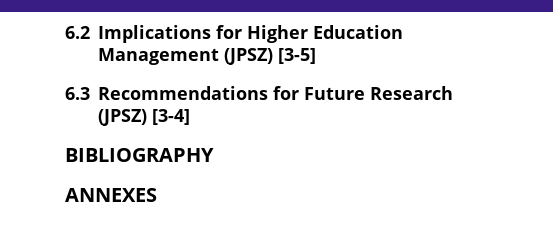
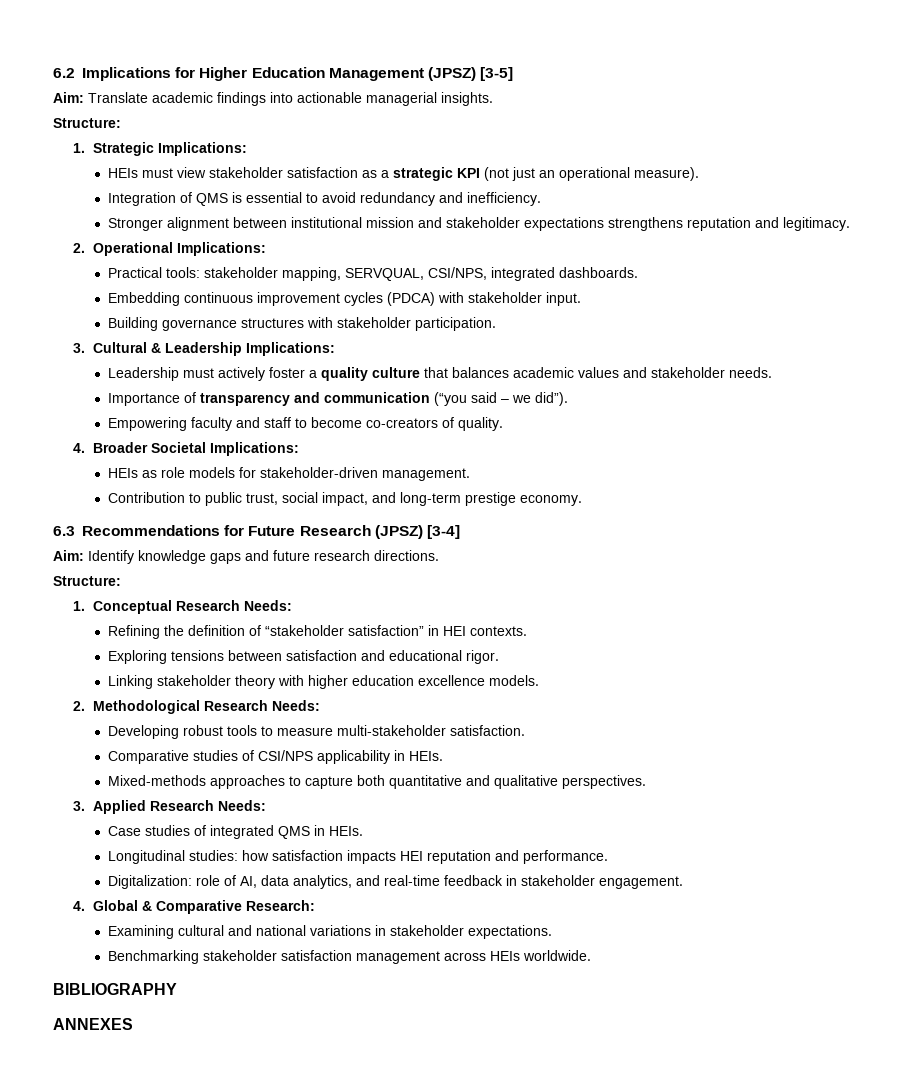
+ Aim: Translate academic findings into actionable managerial insights.
+ Structure:
+ 1. Strategic Implications:
+ HEIs must view stakeholder satisfaction as a strategic KPI (not just an operational measure).
+ Integration of QMS is essential to avoid redundancy and inefficiency.
+ Stronger alignment between institutional mission and stakeholder expectations strengthens reputation and legitimacy.
+ 2. Operational Implications:
+ Practical tools: stakeholder mapping, SERVQUAL, CSI/NPS, integrated dashboards.
+ Embedding continuous improvement cycles (PDCA) with stakeholder input.
+ Building governance structures with stakeholder participation.
+ 3. Cultural & Leadership Implications:
+ Leadership must actively foster a quality culture that balances academic values and stakeholder needs.
+ Importance of transparency and communication (“you said – we did”).
+ Empowering faculty and staff to become co-creators of quality.
+ 4. Broader Societal Implications:
+ HEIs as role models for stakeholder-driven management.
+ Contribution to public trust, social impact, and long-term prestige economy.
+ Aim: Identify knowledge gaps and future research directions.
+ Structure:
+ 1. Conceptual Research Needs:
+ Refining the definition of “stakeholder satisfaction” in HEI contexts.
+ Exploring tensions between satisfaction and educational rigor.
+ Linking stakeholder theory with higher education excellence models.
+ 2. Methodological Research Needs:
+ Developing robust tools to measure multi-stakeholder satisfaction.
+ Comparative studies of CSI/NPS applicability in HEIs.
+ Mixed-methods approaches to capture both quantitative and qualitative perspectives.
+ 3. Applied Research Needs:
+ Case studies of integrated QMS in HEIs.
+ Longitudinal studies: how satisfaction impacts HEI reputation and performance.
+ Digitalization: role of AI, data analytics, and real-time feedback in stakeholder engagement.
+ 4. Global & Comparative Research:
+ Examining cultural and national variations in stakeholder expectations.
+ Benchmarking stakeholder satisfaction management across HEIs worldwide.

